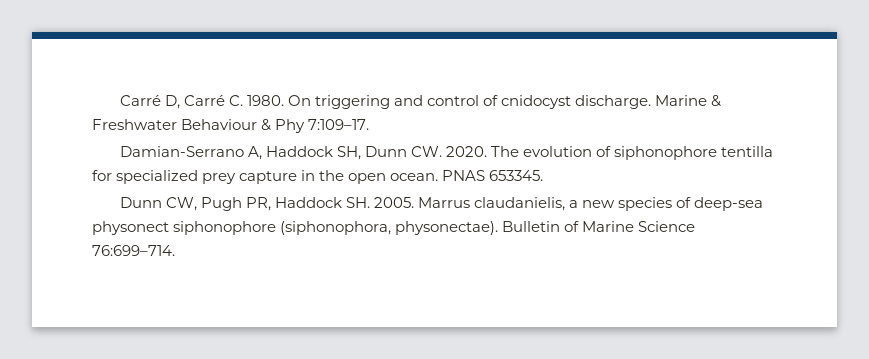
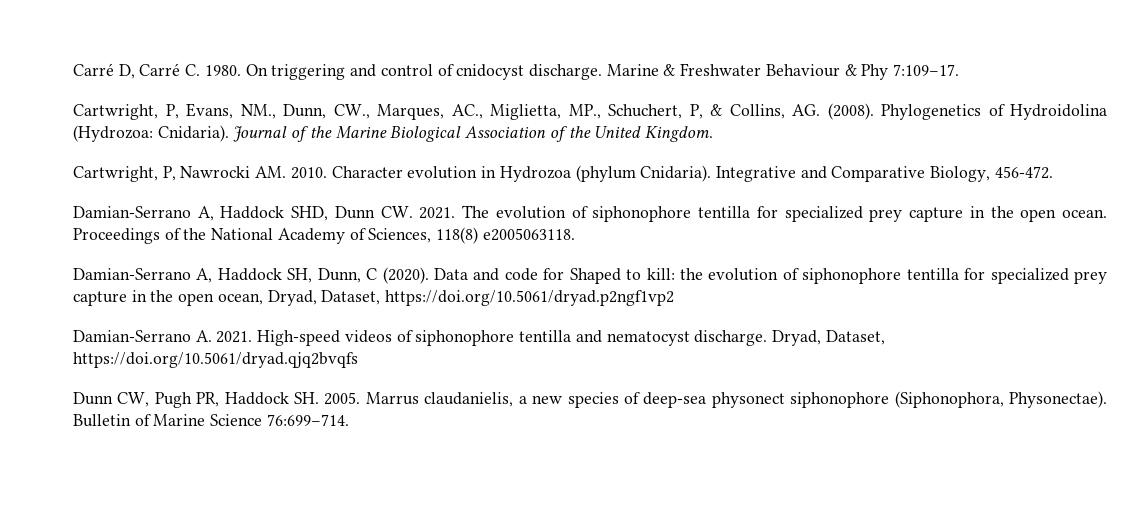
- Damian-Serrano A, Haddock SH, Dunn CW. 2020.
+ Cartwright, P, Evans, NM., Dunn, CW., Marques, AC., Miglietta, MP., Schuchert, P, & Collins, AG. (2008). Phylogenetics of Hydroidolina (Hydrozoa: Cnidaria). Journal of the Marine Biological Association of the United Kingdom.
+ Cartwright, P, Nawrocki AM. 2010. Character evolution in Hydrozoa (phylum Cnidaria). Integrative and Comparative Biology, 456-472.
+ Damian-Serrano A, Haddock SHD, Dunn CW. 2021.
- PNAS 653345.
+ Proceedings of the National Academy of Sciences, 118(8) e2005063118.
+ Damian-Serrano A, Haddock SH, Dunn, C (2020). Data and code for Shaped to kill: the evolution of siphonophore tentilla for specialized prey capture in the open ocean, Dryad, Dataset, https://doi.org/10.5061/dryad.p2ngf1vp2
+ Damian-Serrano A. 2021. High-speed videos of siphonophore tentilla and nematocyst discharge. Dryad, Dataset, https://doi.org/10.5061/dryad.qjq2bvqfs
- Marrus claudanielis, a new species of deep-sea physonect siphonophore (siphonophora, physonectae).
+ Marrus claudanielis, a new species of deep-sea physonect siphonophore (Siphonophora, Physonectae).

